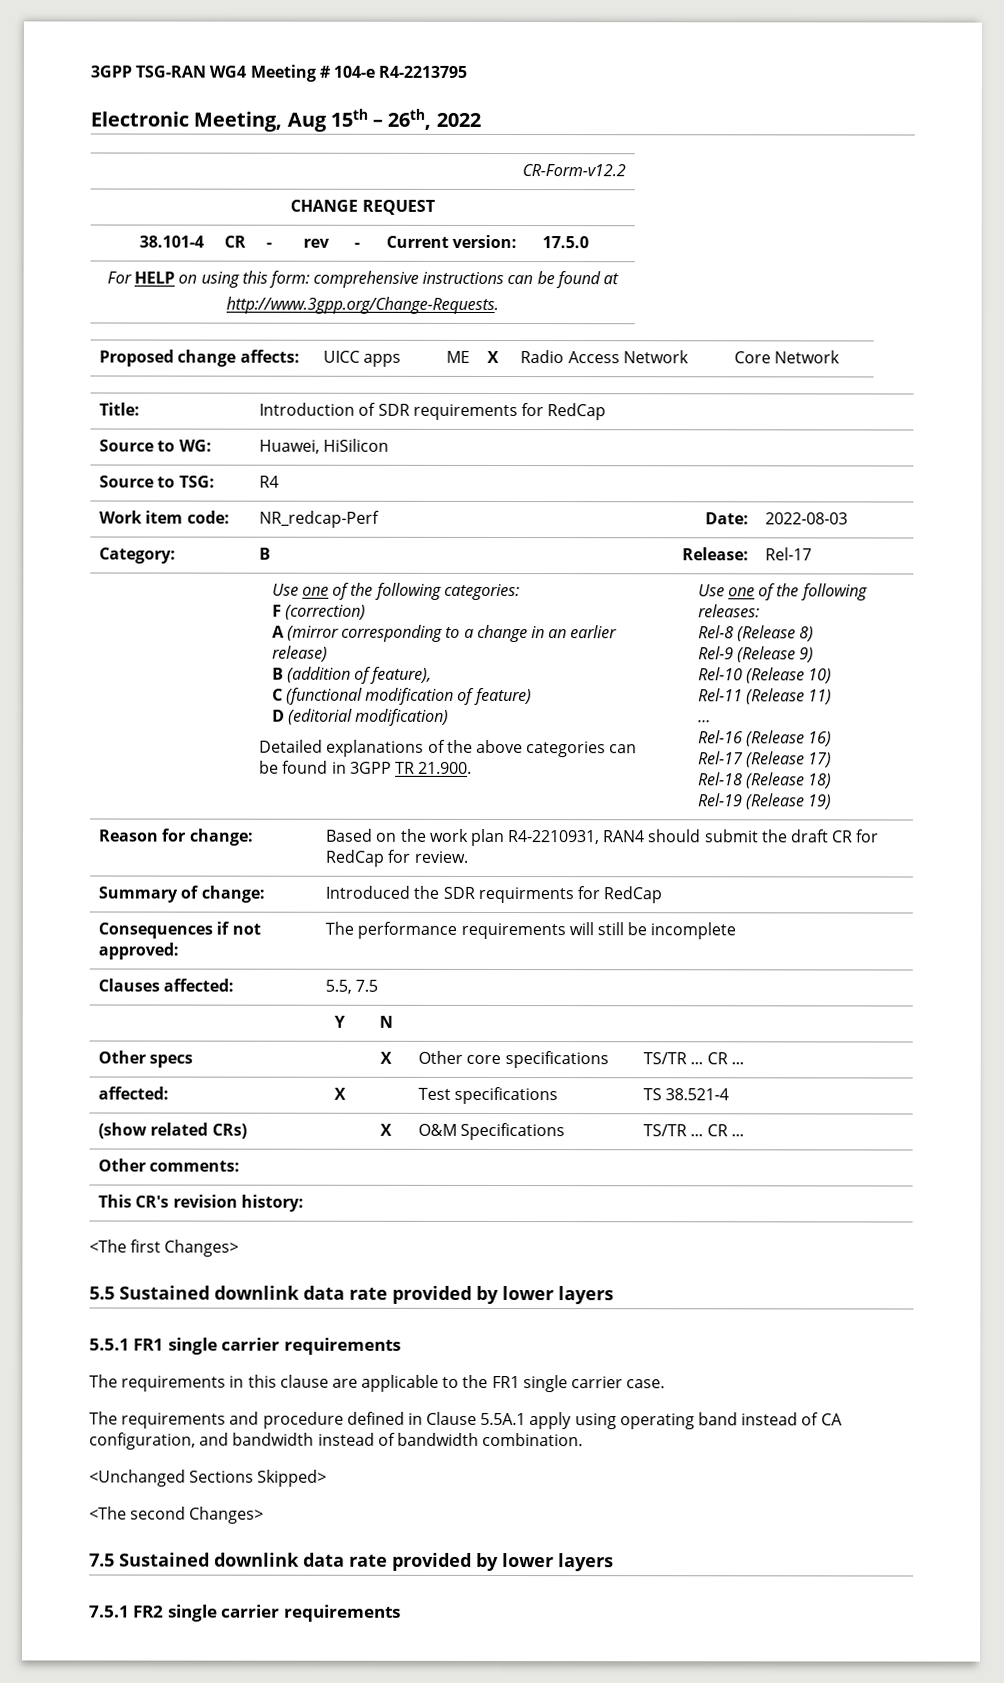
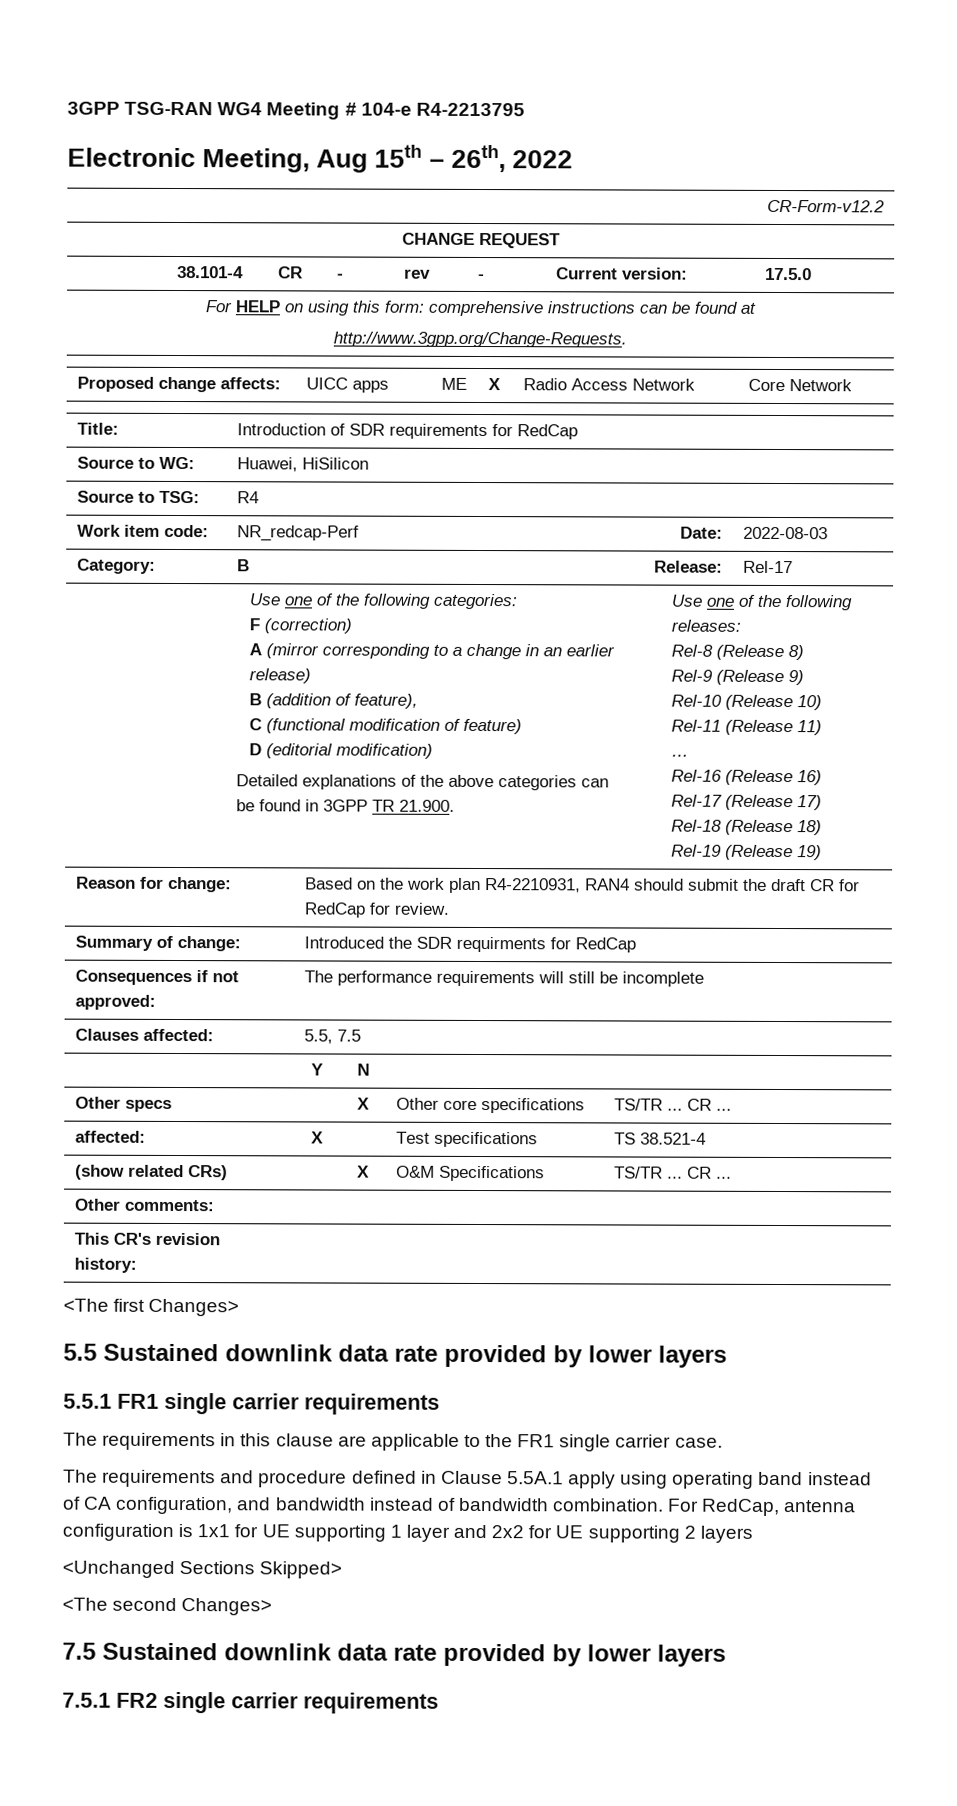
+ For RedCap, antenna configuration is 1x1 for UE supporting 1 layer and 2x2 for UE supporting 2 layers

